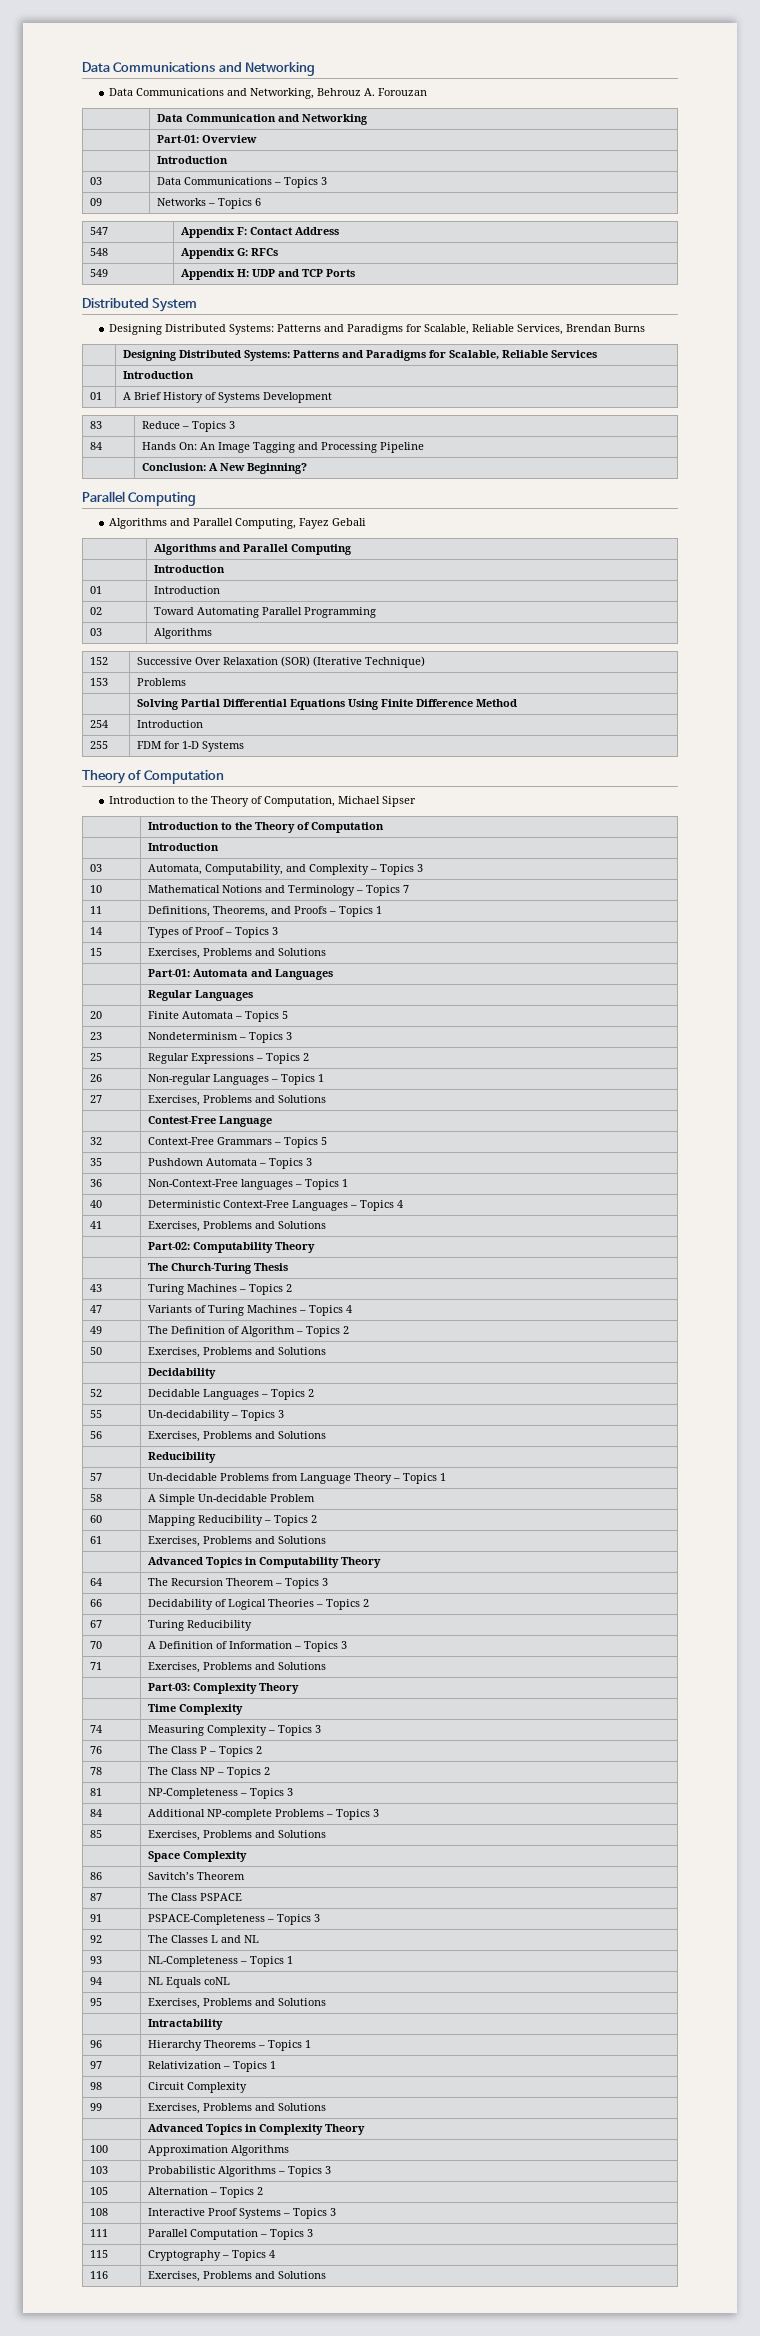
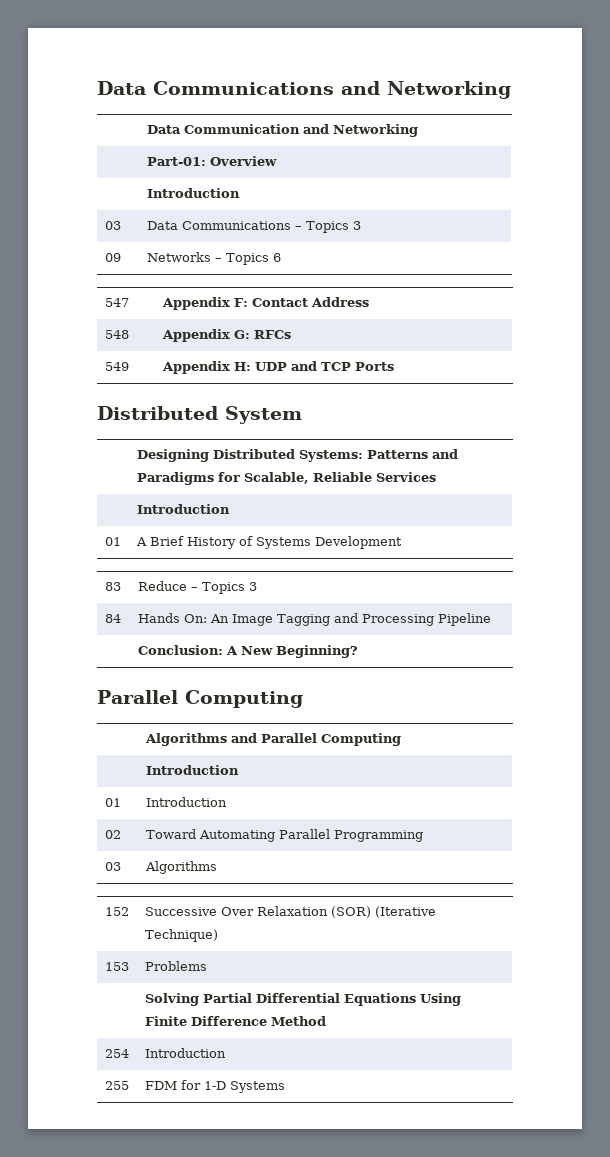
- Data Communications and Networking, Behrouz A. Forouzan
- Designing Distributed Systems: Patterns and Paradigms for Scalable, Reliable Services, Brendan Burns
- Algorithms and Parallel Computing, Fayez Gebali
  255 | FDM for 1-D Systems
- Theory of Computation
- Introduction to the Theory of Computation, Michael Sipser
- | Introduction to the Theory of Computation
- | Introduction
- 03 | Automata, Computability, and Complexity – Topics 3
- 10 | Mathematical Notions and Terminology – Topics 7
- 11 | Definitions, Theorems, and Proofs – Topics 1
- 14 | Types of Proof – Topics 3
- 15 | Exercises, Problems and Solutions
- | Part-01: Automata and Languages
- | Regular Languages
- 20 | Finite Automata – Topics 5
- 23 | Nondeterminism – Topics 3
- 25 | Regular Expressions – Topics 2
- 26 | Non-regular Languages – Topics 1
- 27 | Exercises, Problems and Solutions
- | Contest-Free Language
- 32 | Context-Free Grammars – Topics 5
- 35 | Pushdown Automata – Topics 3
- 36 | Non-Context-Free languages – Topics 1
- 40 | Deterministic Context-Free Languages – Topics 4
- 41 | Exercises, Problems and Solutions
- | Part-02: Computability Theory
- | The Church-Turing Thesis
- 43 | Turing Machines – Topics 2
- 47 | Variants of Turing Machines – Topics 4
- 49 | The Definition of Algorithm – Topics 2
- 50 | Exercises, Problems and Solutions
- | Decidability
- 52 | Decidable Languages – Topics 2
- 55 | Un-decidability – Topics 3
- 56 | Exercises, Problems and Solutions
- | Reducibility
- 57 | Un-decidable Problems from Language Theory – Topics 1
- 58 | A Simple Un-decidable Problem
- 60 | Mapping Reducibility – Topics 2
- 61 | Exercises, Problems and Solutions
- | Advanced Topics in Computability Theory
- 64 | The Recursion Theorem – Topics 3
- 66 | Decidability of Logical Theories – Topics 2
- 67 | Turing Reducibility
- 70 | A Definition of Information – Topics 3
- 71 | Exercises, Problems and Solutions
- | Part-03: Complexity Theory
- | Time Complexity
- 74 | Measuring Complexity – Topics 3
- 76 | The Class P – Topics 2
- 78 | The Class NP – Topics 2
- 81 | NP-Completeness – Topics 3
- 84 | Additional NP-complete Problems – Topics 3
- 85 | Exercises, Problems and Solutions
- | Space Complexity
- 86 | Savitch’s Theorem
- 87 | The Class PSPACE
- 91 | PSPACE-Completeness – Topics 3
- 92 | The Classes L and NL
- 93 | NL-Completeness – Topics 1
- 94 | NL Equals coNL
- 95 | Exercises, Problems and Solutions
- | Intractability
- 96 | Hierarchy Theorems – Topics 1
- 97 | Relativization – Topics 1
- 98 | Circuit Complexity
- 99 | Exercises, Problems and Solutions
- | Advanced Topics in Complexity Theory
- 100 | Approximation Algorithms
- 103 | Probabilistic Algorithms – Topics 3
- 105 | Alternation – Topics 2
- 108 | Interactive Proof Systems – Topics 3
- 111 | Parallel Computation – Topics 3
- 115 | Cryptography – Topics 4
- 116 | Exercises, Problems and Solutions

